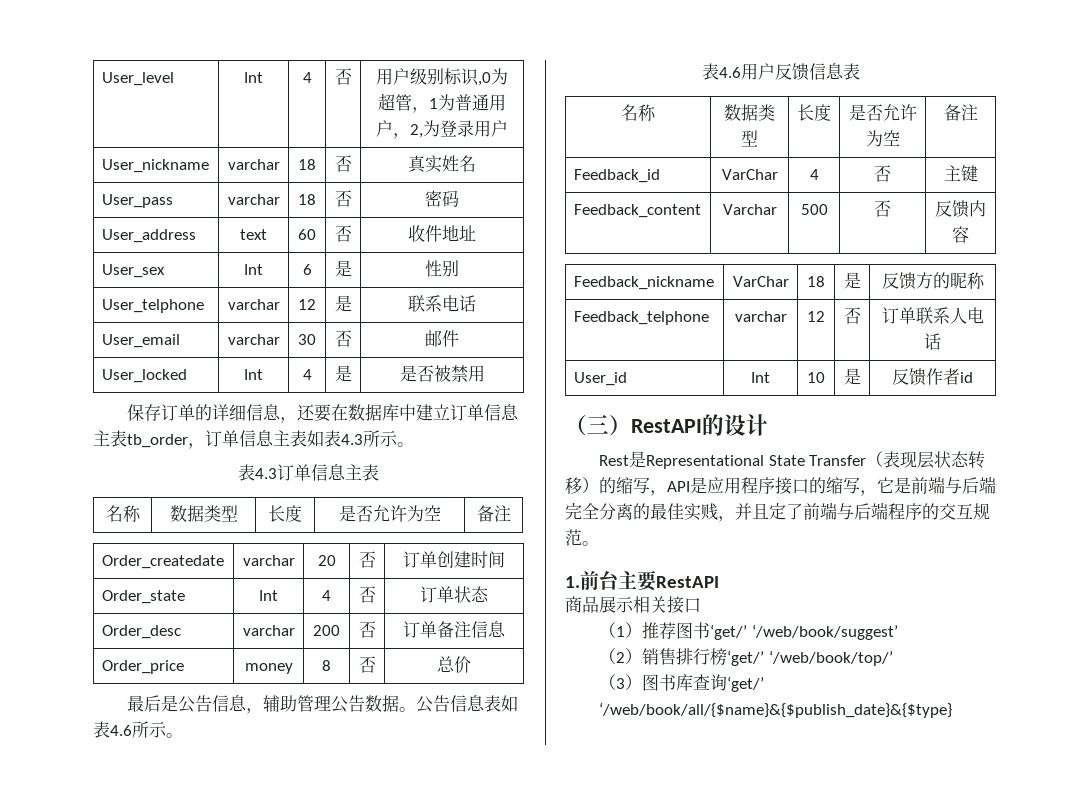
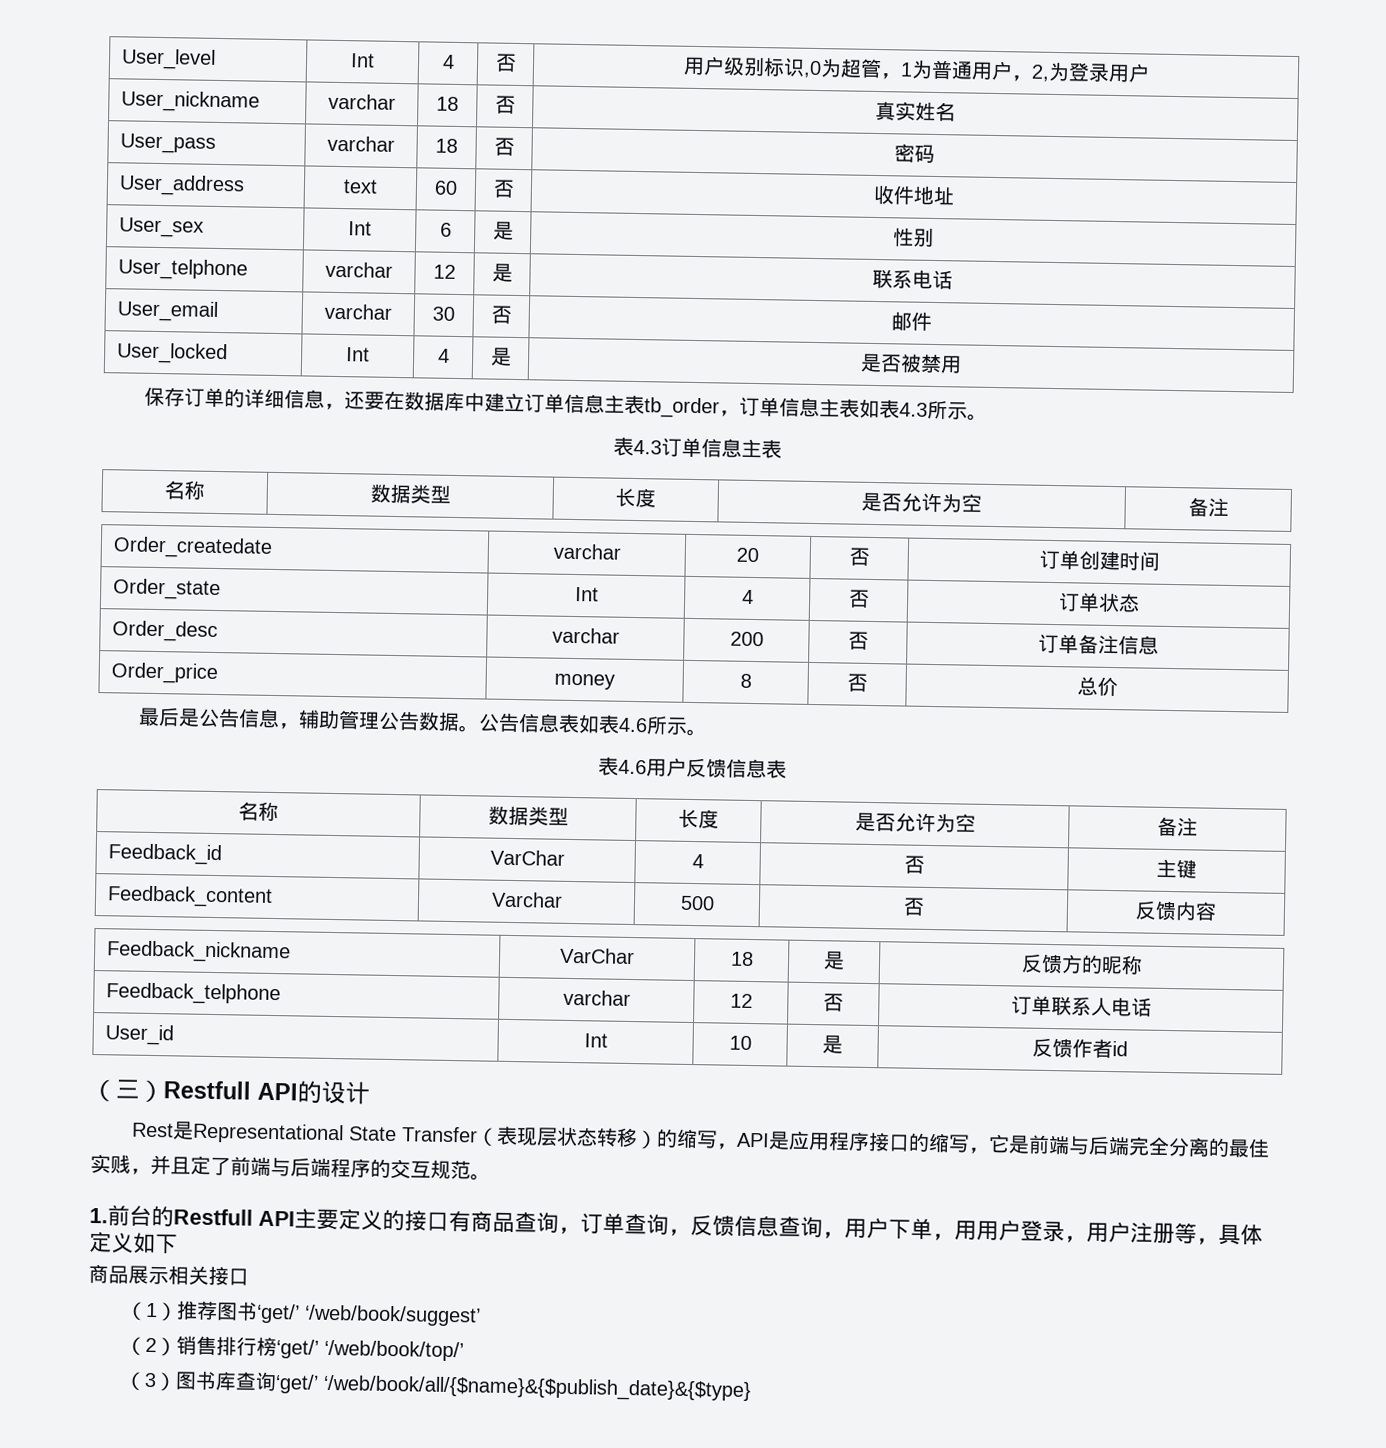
- （三）RestAPI的设计
+ （三）Restfull API的设计
- 1.前台主要RestAPI
+ 1.前台的Restfull API主要定义的接口有商品查询，订单查询，反馈信息查询，用户下单，用用户登录，用户注册等，具体定义如下

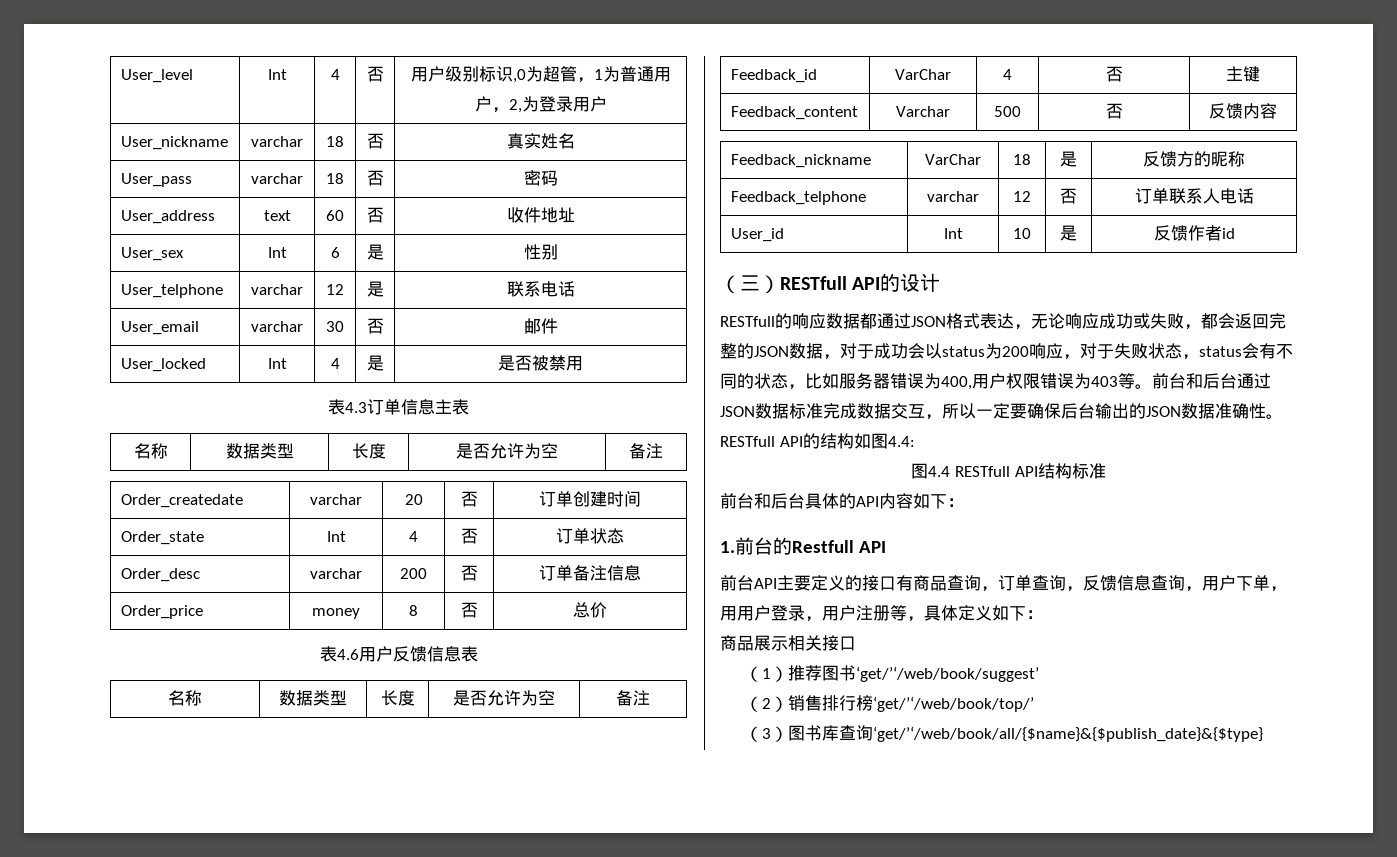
- 保存订单的详细信息，还要在数据库中建立订单信息主表tb_order，订单信息主表如表4.3所示。
- 最后是公告信息，辅助管理公告数据。公告信息表如表4.6所示。
- （三）Restfull API的设计
+ （三）RESTfull API的设计
- Rest是Representational State Transfer（表现层状态转移）的缩写，API是应用程序接口的缩写，它是前端与后端完全分离的最佳实贱，并且定了前端与后端程序的交互规范。
+ RESTfull的响应数据都通过JSON格式表达，无论响应成功或失败，都会返回完整的JSON数据，对于成功会以status为200响应，对于失败状态，status会有不同的状态，比如服务器错误为400,用户权限错误为403等。前台和后台通过JSON数据标准完成数据交互，所以一定要确保后台输出的JSON数据准确性。RESTfull API的结构如图4.4:
+ 图4.4 RESTfull API结构标准
+ 前台和后台具体的API内容如下：
- 1.前台的Restfull API主要定义的接口有商品查询，订单查询，反馈信息查询，用户下单，用用户登录，用户注册等，具体定义如下
+ 1.前台的Restfull API
+ 前台API主要定义的接口有商品查询，订单查询，反馈信息查询，用户下单，用用户登录，用户注册等，具体定义如下：
- （1）推荐图书‘get/’ ‘/web/book/suggest’
+ （1）推荐图书‘get/’‘/web/book/suggest’
- （2）销售排行榜‘get/’ ‘/web/book/top/’
+ （2）销售排行榜‘get/’‘/web/book/top/’
- （3）图书库查询‘get/’ ‘/web/book/all/{$name}&{$publish_date}&{$type}
+ （3）图书库查询‘get/’‘/web/book/all/{$name}&{$publish_date}&{$type}

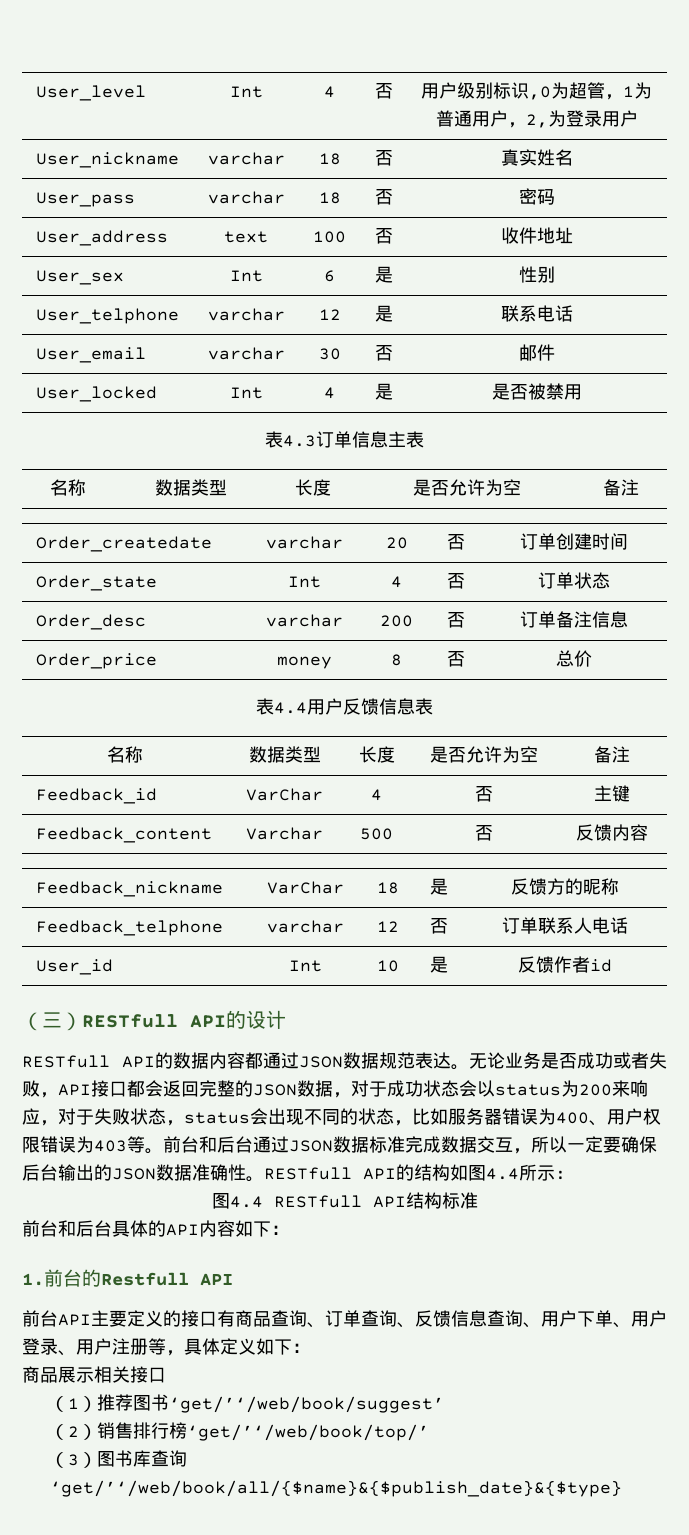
- User_address | text | 60 | 否 | 收件地址
+ User_address | text | 100 | 否 | 收件地址
- 表4.6用户反馈信息表
+ 表4.4用户反馈信息表
- RESTfull的响应数据都通过JSON格式表达，无论响应成功或失败，都会返回完整的JSON数据，对于成功会以status为200响应，对于失败状态，status会有不同的状态，比如服务器错误为400,用户权限错误为403等。
+ RESTfull API的数据内容都通过JSON数据规范表达。无论业务是否成功或者失败，API接口都会返回完整的JSON数据，对于成功状态会以status为200来响应，对于失败状态，status会出现不同的状态，比如服务器错误为400、用户权限错误为403等。
- RESTfull API的结构如图4.4:
+ RESTfull API的结构如图4.4所示:
- 前台API主要定义的接口有商品查询，订单查询，反馈信息查询，用户下单，用用户登录，用户注册等，具体定义如下：
+ 前台API主要定义的接口有商品查询、订单查询、反馈信息查询、用户下单、用户登录、用户注册等，具体定义如下：

